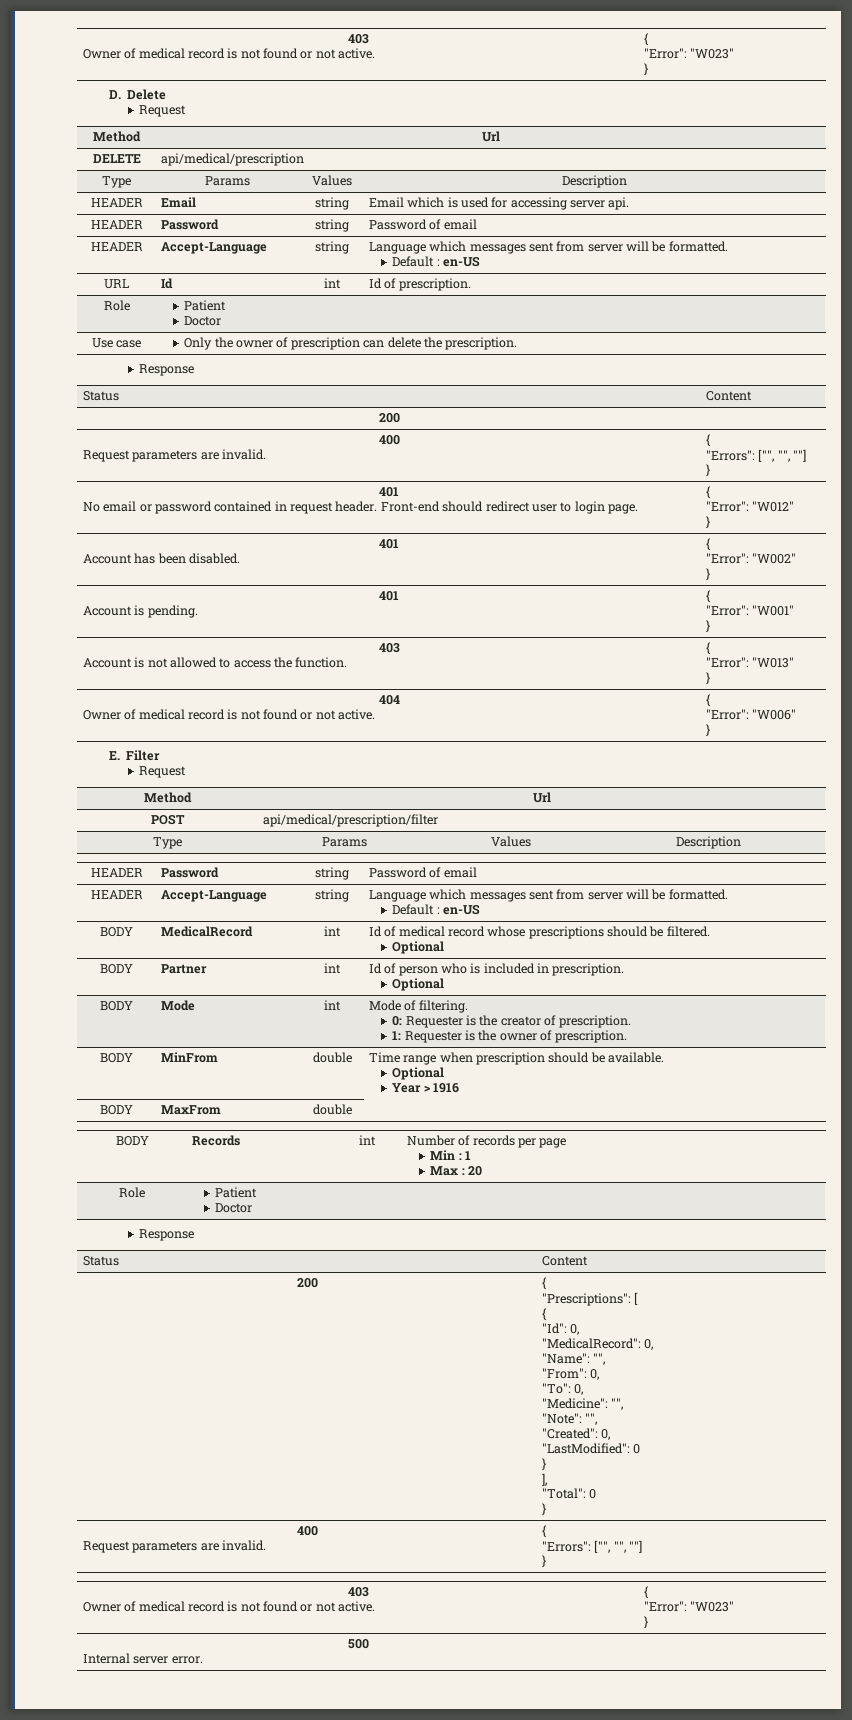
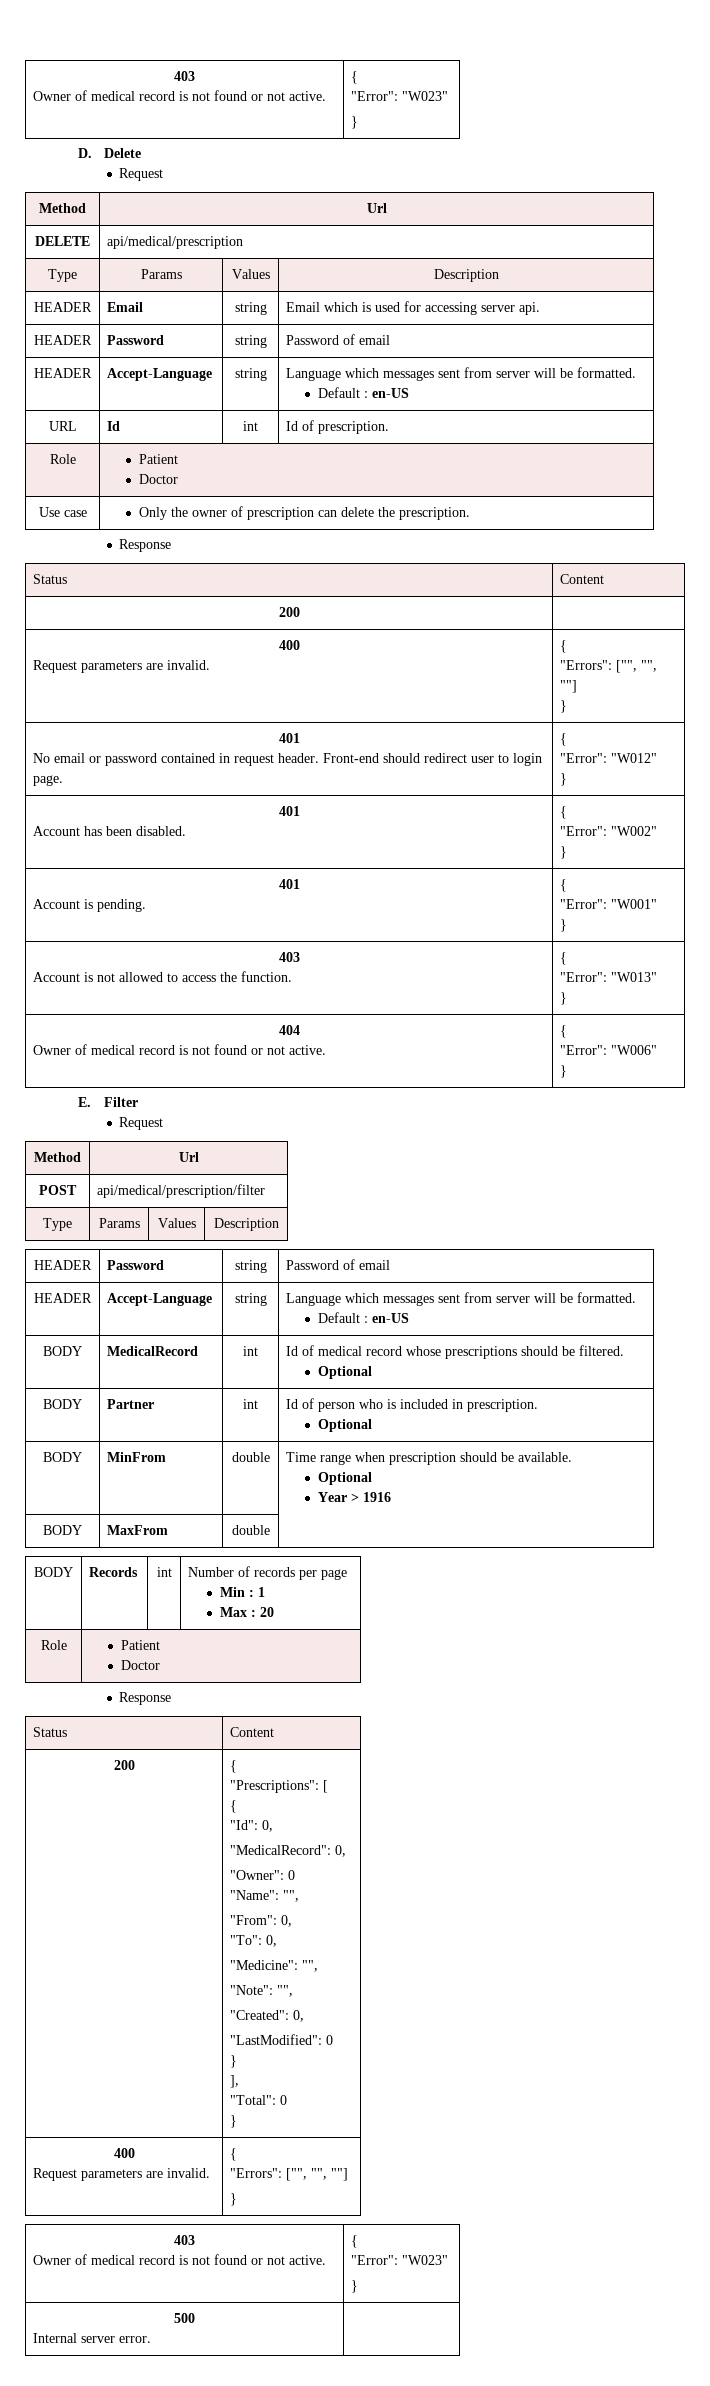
- BODY | Mode | int | Mode of filtering.
- 0: Requester is the creator of prescription.
- 1: Requester is the owner of prescription.
  200 | {
  "Prescriptions": [
  {
  "Id": 0,
  "MedicalRecord": 0,
+ "Owner": 0

